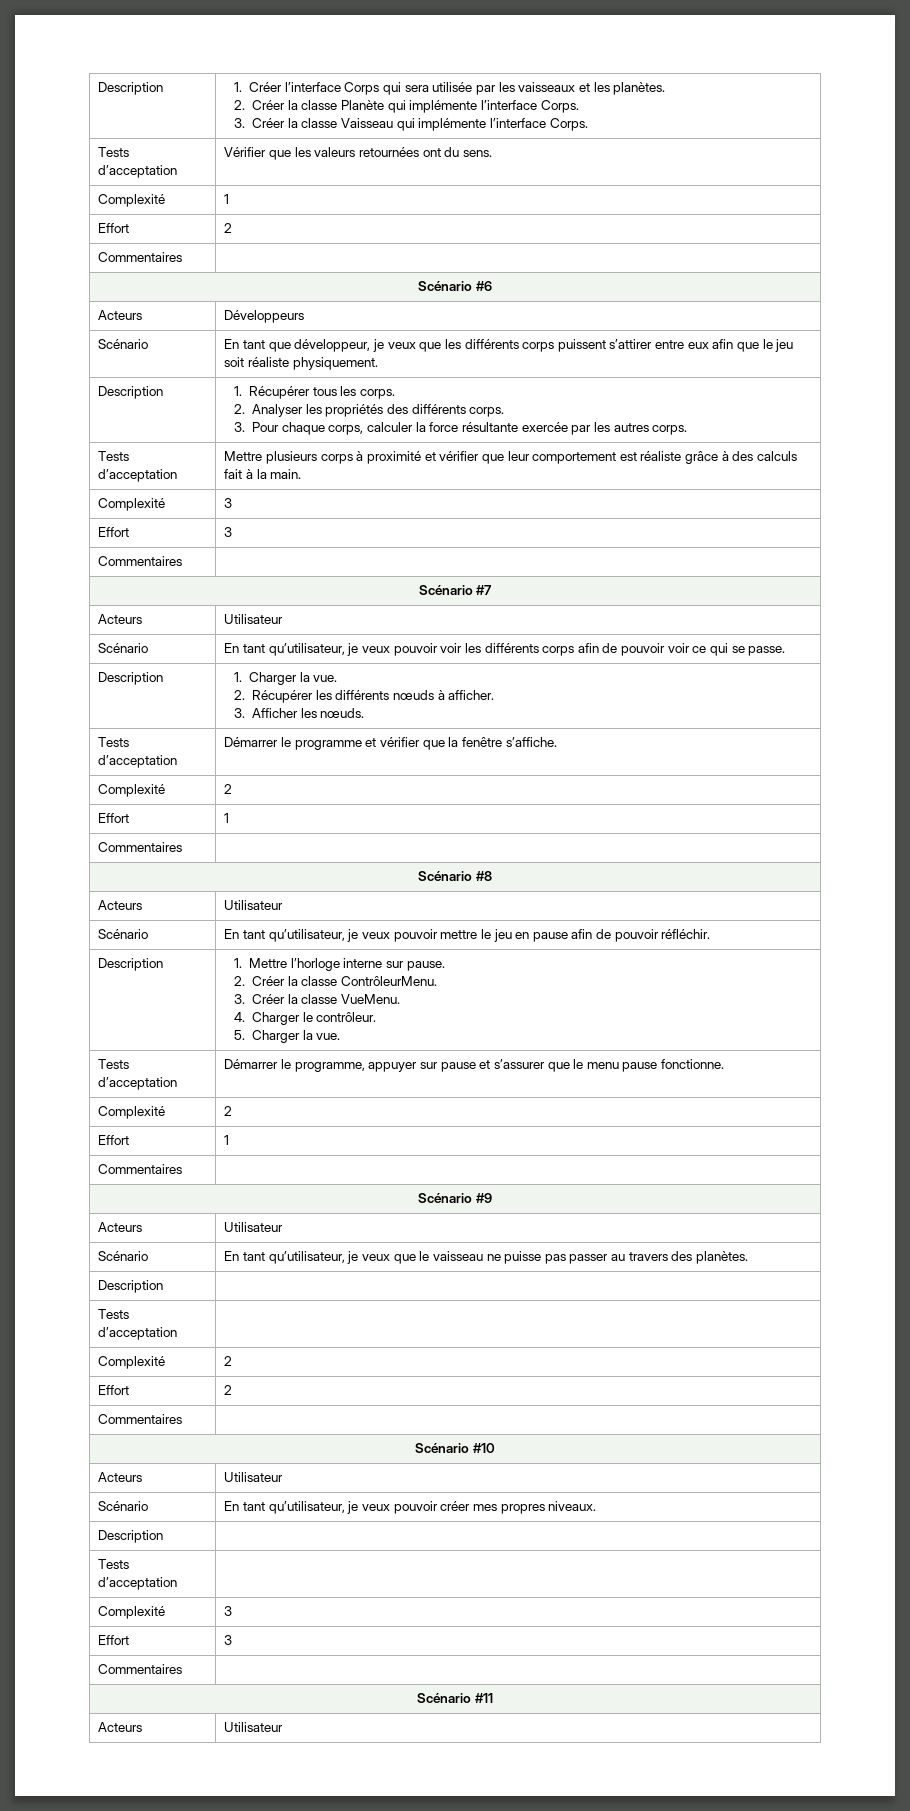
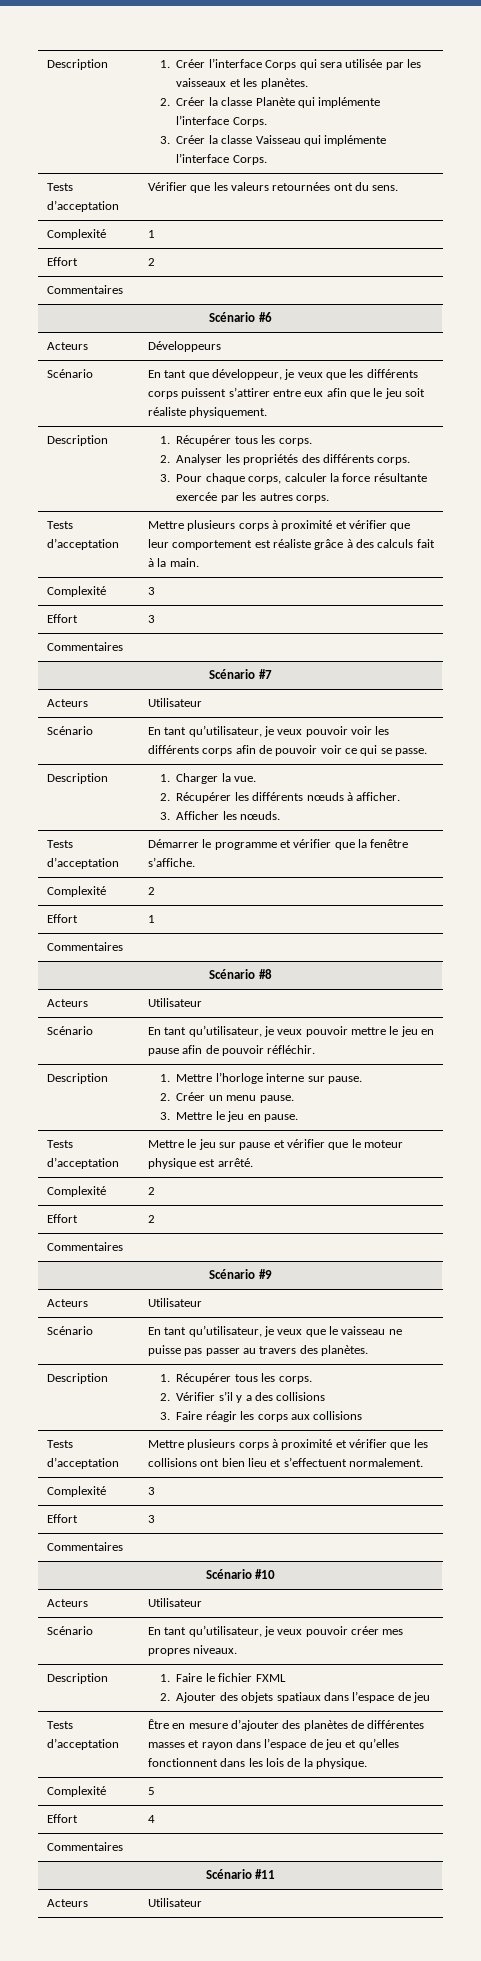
  Description | 1. Mettre l’horloge interne sur pause.
- 2. Créer la classe ContrôleurMenu.
- 3. Créer la classe VueMenu.
- 4. Charger le contrôleur.
- 5. Charger la vue.
- Tests d’acceptation | Démarrer le programme, appuyer sur pause et s’assurer que le menu pause fonctionne.
+ 2. Créer un menu pause.
+ 3. Mettre le jeu en pause.
+ Tests d’acceptation | Mettre le jeu sur pause et vérifier que le moteur physique est arrêté.
  Complexité | 2
- Effort | 1
+ Effort | 2
  Scénario | En tant qu’utilisateur, je veux que le vaisseau ne puisse pas passer au travers des planètes.
- Description |
- Tests d’acceptation |
- Complexité | 2
- Effort | 2
+ Description | 1. Récupérer tous les corps.
+ 2. Vérifier s’il y a des collisions
+ 3. Faire réagir les corps aux collisions
+ Tests d’acceptation | Mettre plusieurs corps à proximité et vérifier que les collisions ont bien lieu et s’effectuent normalement.
+ Complexité | 3
+ Effort | 3
  Scénario | En tant qu’utilisateur, je veux pouvoir créer mes propres niveaux.
- Description |
- Tests d’acceptation |
- Complexité | 3
- Effort | 3
+ Description | 1. Faire le fichier FXML
+ 2. Ajouter des objets spatiaux dans l’espace de jeu
+ Tests d’acceptation | Être en mesure d’ajouter des planètes de différentes masses et rayon dans l’espace de jeu et qu’elles fonctionnent dans les lois de la physique.
+ Complexité | 5
+ Effort | 4

